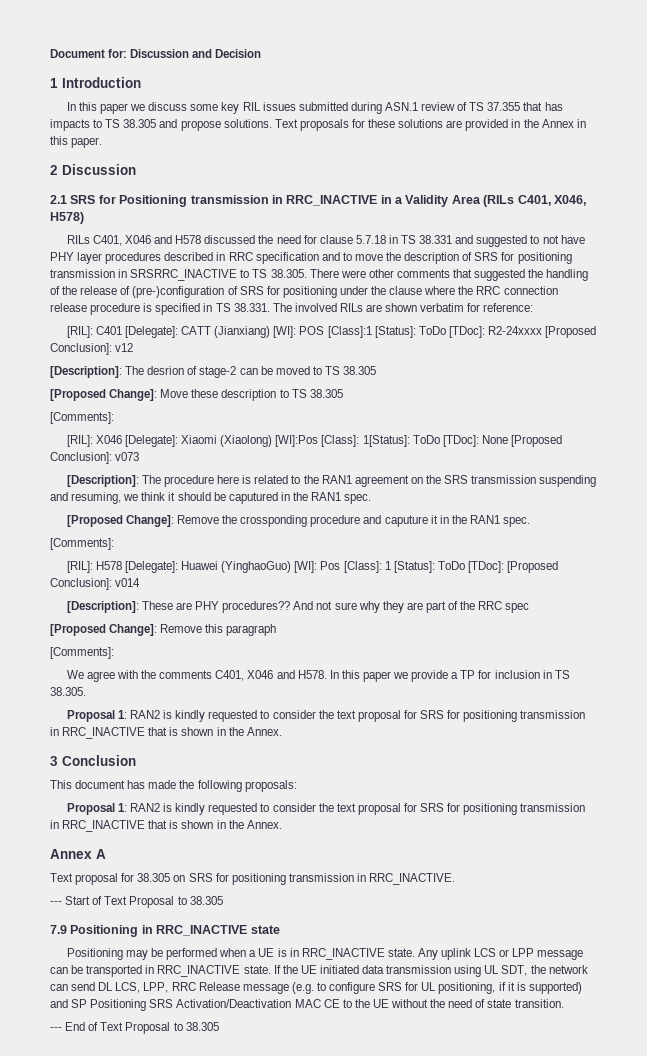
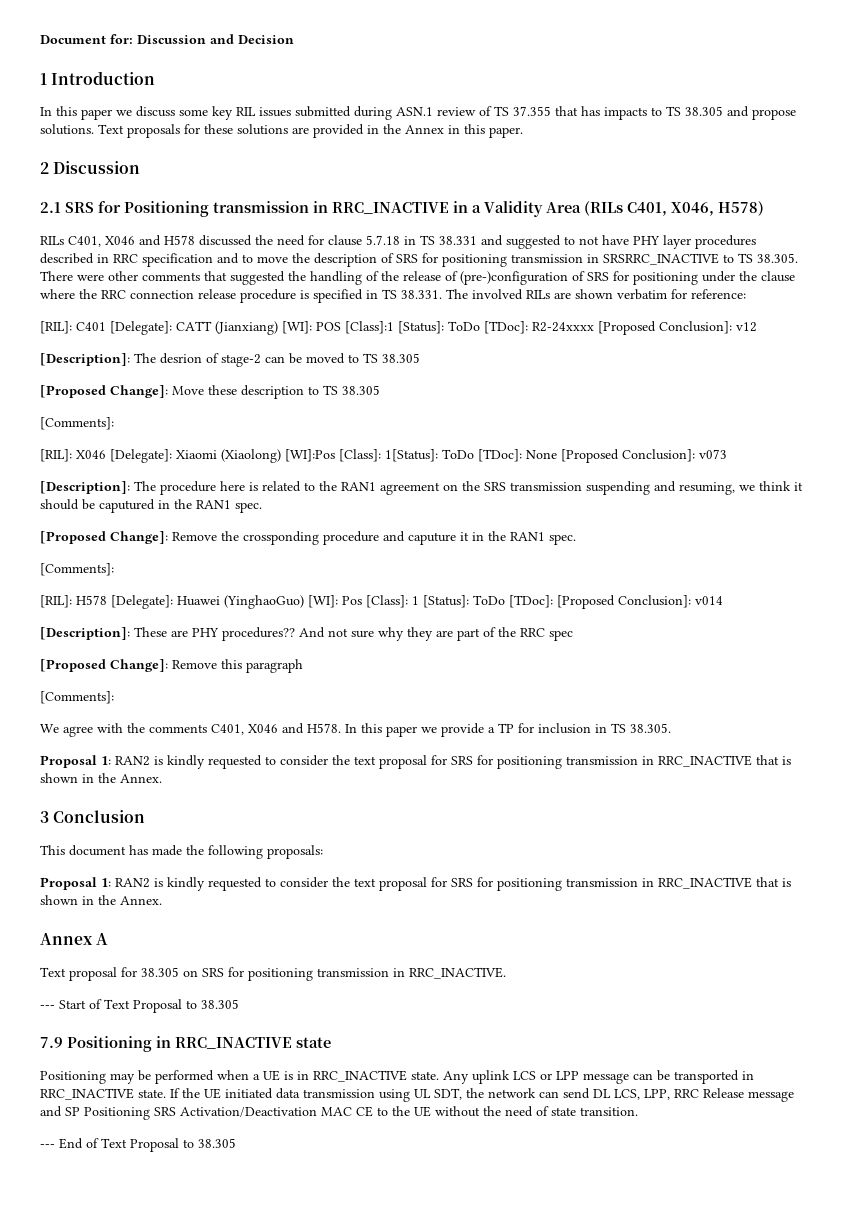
- If the UE initiated data transmission using UL SDT, the network can send DL LCS, LPP, RRC Release message (e.g. to configure SRS for UL positioning, if it is supported) and SP Positioning SRS Activation/Deactivation MAC CE to the UE without the need of state transition.
+ If the UE initiated data transmission using UL SDT, the network can send DL LCS, LPP, RRC Release message and SP Positioning SRS Activation/Deactivation MAC CE to the UE without the need of state transition.

